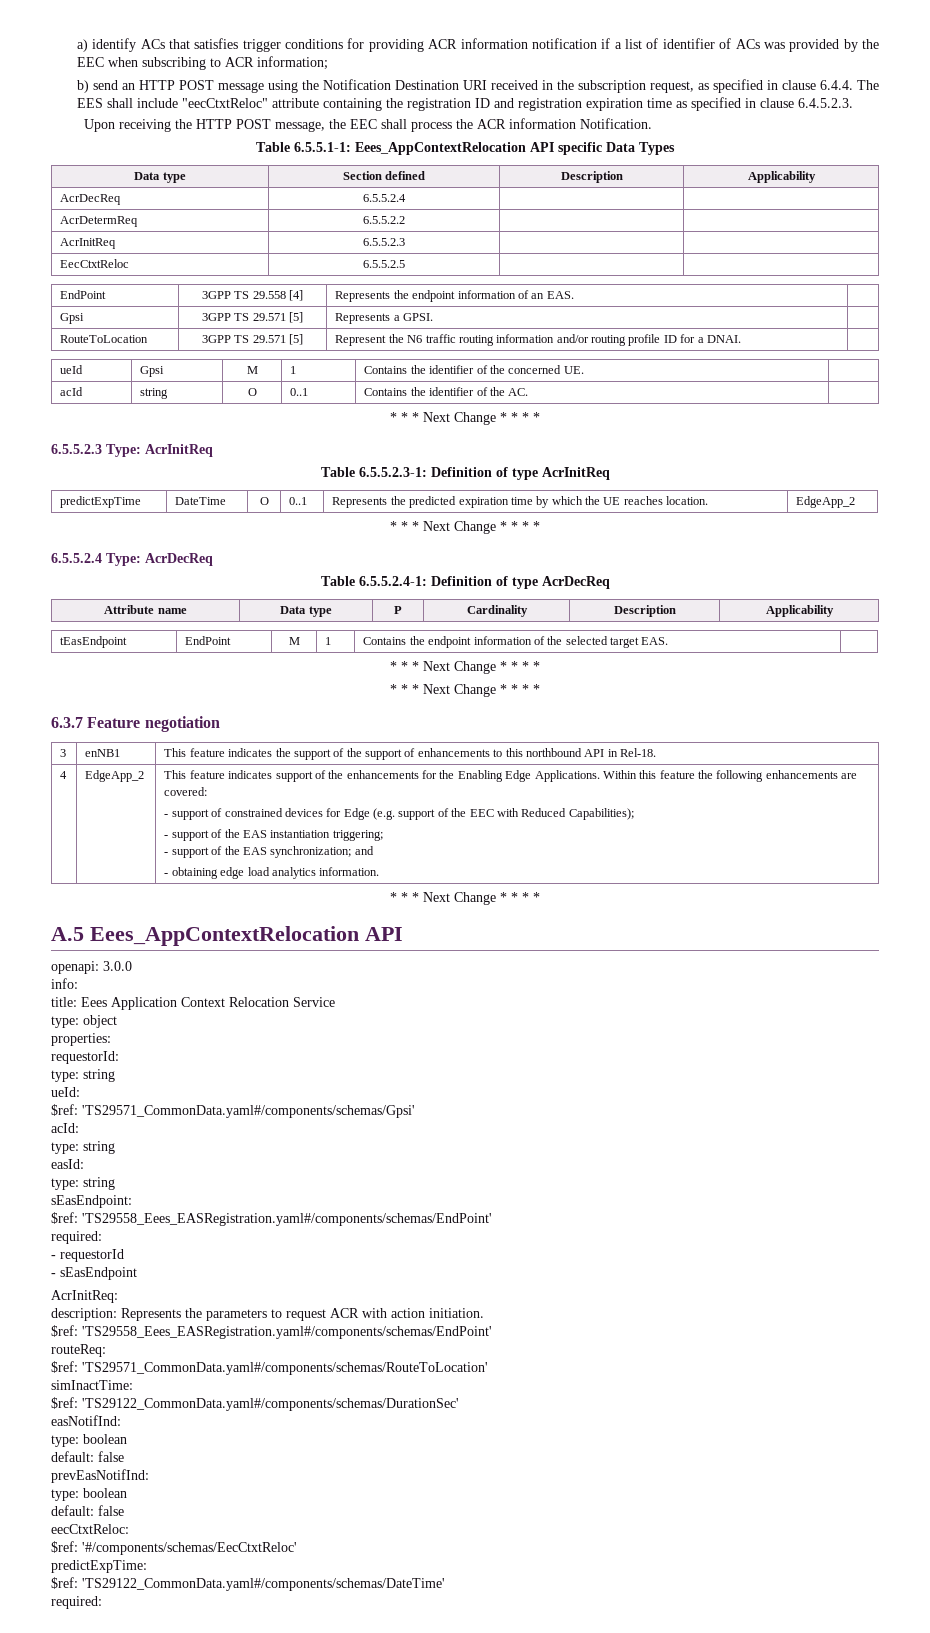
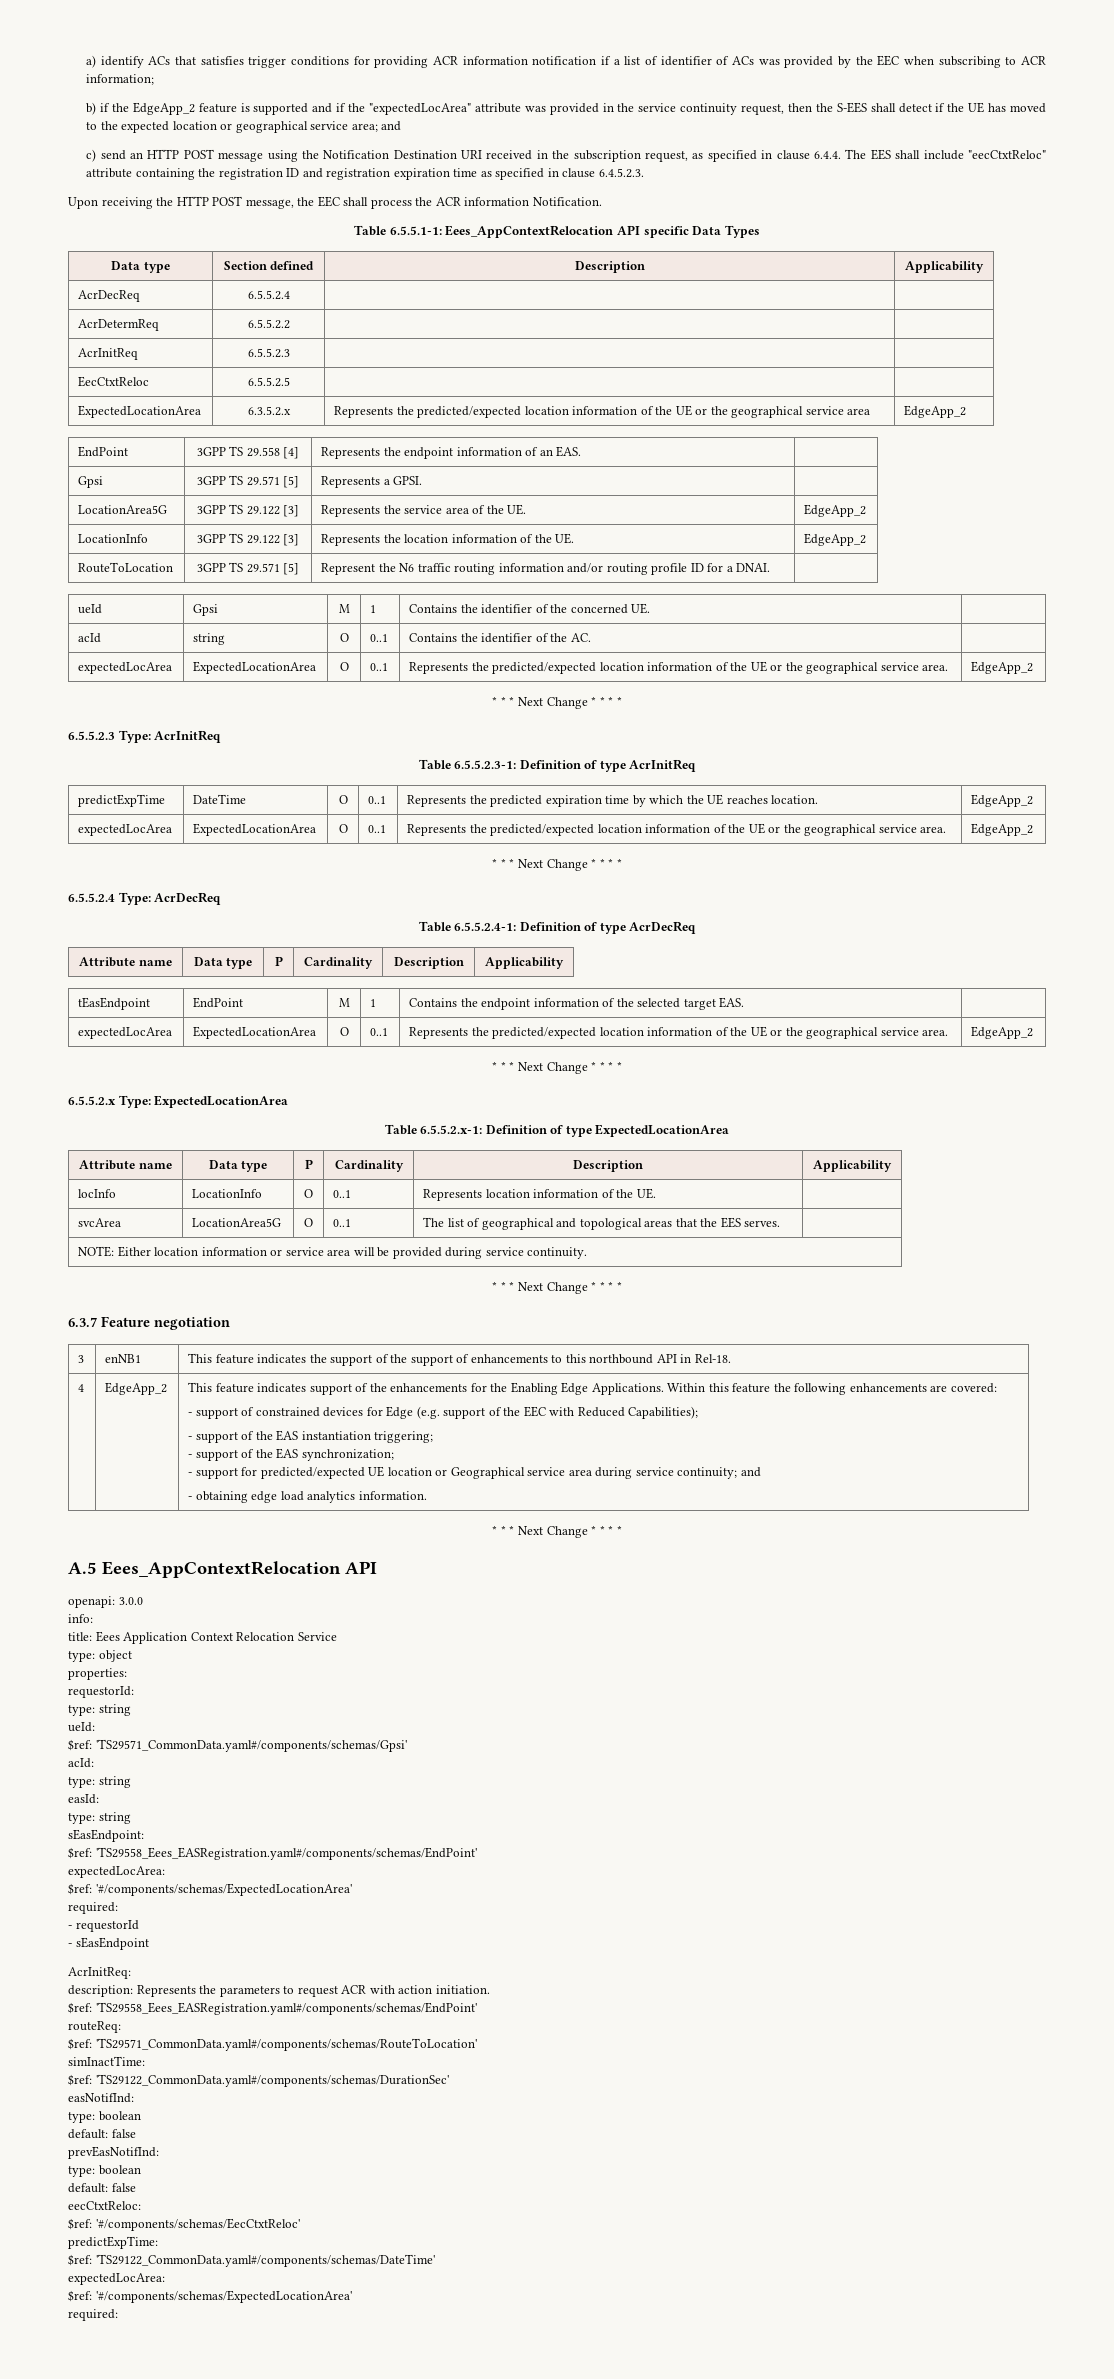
- b) send an HTTP POST message using the Notification Destination URI received in the subscription request, as specified in clause 6.4.4. The EES shall include "eecCtxtReloc" attribute containing the registration ID and registration expiration time as specified in clause 6.4.5.2.3.
+ b) if the EdgeApp_2 feature is supported and if the "expectedLocArea" attribute was provided in the service continuity request, then the S-EES shall detect if the UE has moved to the expected location or geographical service area; and
+ c) send an HTTP POST message using the Notification Destination URI received in the subscription request, as specified in clause 6.4.4. The EES shall include "eecCtxtReloc" attribute containing the registration ID and registration expiration time as specified in clause 6.4.5.2.3.
+ ExpectedLocationArea | 6.3.5.2.x | Represents the predicted/expected location information of the UE or the geographical service area | EdgeApp_2
+ LocationArea5G | 3GPP TS 29.122 [3] | Represents the service area of the UE. | EdgeApp_2
+ LocationInfo | 3GPP TS 29.122 [3] | Represents the location information of the UE. | EdgeApp_2
  acId | string | O | 0..1 | Contains the identifier of the AC. |
+ expectedLocArea | ExpectedLocationArea | O | 0..1 | Represents the predicted/expected location information of the UE or the geographical service area. | EdgeApp_2
  predictExpTime | DateTime | O | 0..1 | Represents the predicted expiration time by which the UE reaches location. | EdgeApp_2
+ expectedLocArea | ExpectedLocationArea | O | 0..1 | Represents the predicted/expected location information of the UE or the geographical service area. | EdgeApp_2
  tEasEndpoint | EndPoint | M | 1 | Contains the endpoint information of the selected target EAS. |
+ expectedLocArea | ExpectedLocationArea | O | 0..1 | Represents the predicted/expected location information of the UE or the geographical service area. | EdgeApp_2
  * * * Next Change * * * *
+ 6.5.5.2.x Type: ExpectedLocationArea
+ Table 6.5.5.2.x-1: Definition of type ExpectedLocationArea
+ Attribute name | Data type | P | Cardinality | Description | Applicability
+ locInfo | LocationInfo | O | 0..1 | Represents location information of the UE. |
+ svcArea | LocationArea5G | O | 0..1 | The list of geographical and topological areas that the EES serves. |
+ NOTE: Either location information or service area will be provided during service continuity.
- - support of the EAS synchronization; and
+ - support of the EAS synchronization;
+ - support for predicted/expected UE location or Geographical service area during service continuity; and
  sEasEndpoint:
  $ref: 'TS29558_Eees_EASRegistration.yaml#/components/schemas/EndPoint'
+ expectedLocArea:
+ $ref: '#/components/schemas/ExpectedLocationArea'
  $ref: 'TS29122_CommonData.yaml#/components/schemas/DateTime'
+ expectedLocArea:
+ $ref: '#/components/schemas/ExpectedLocationArea'

